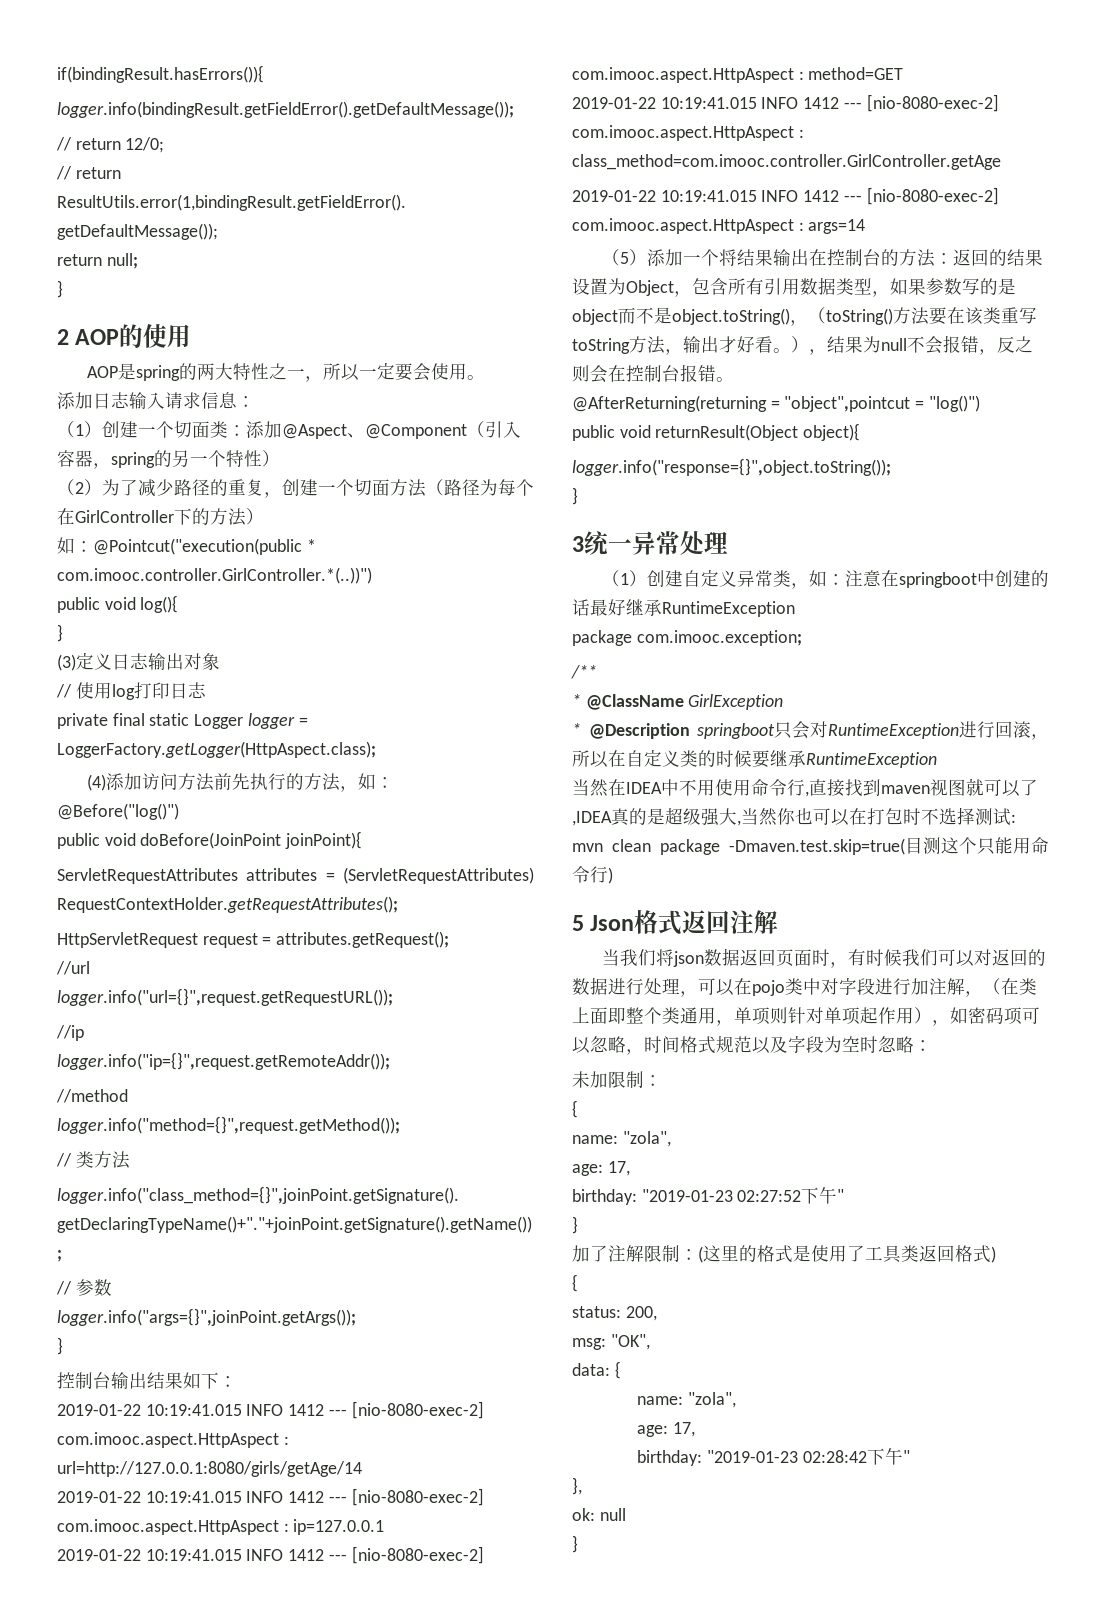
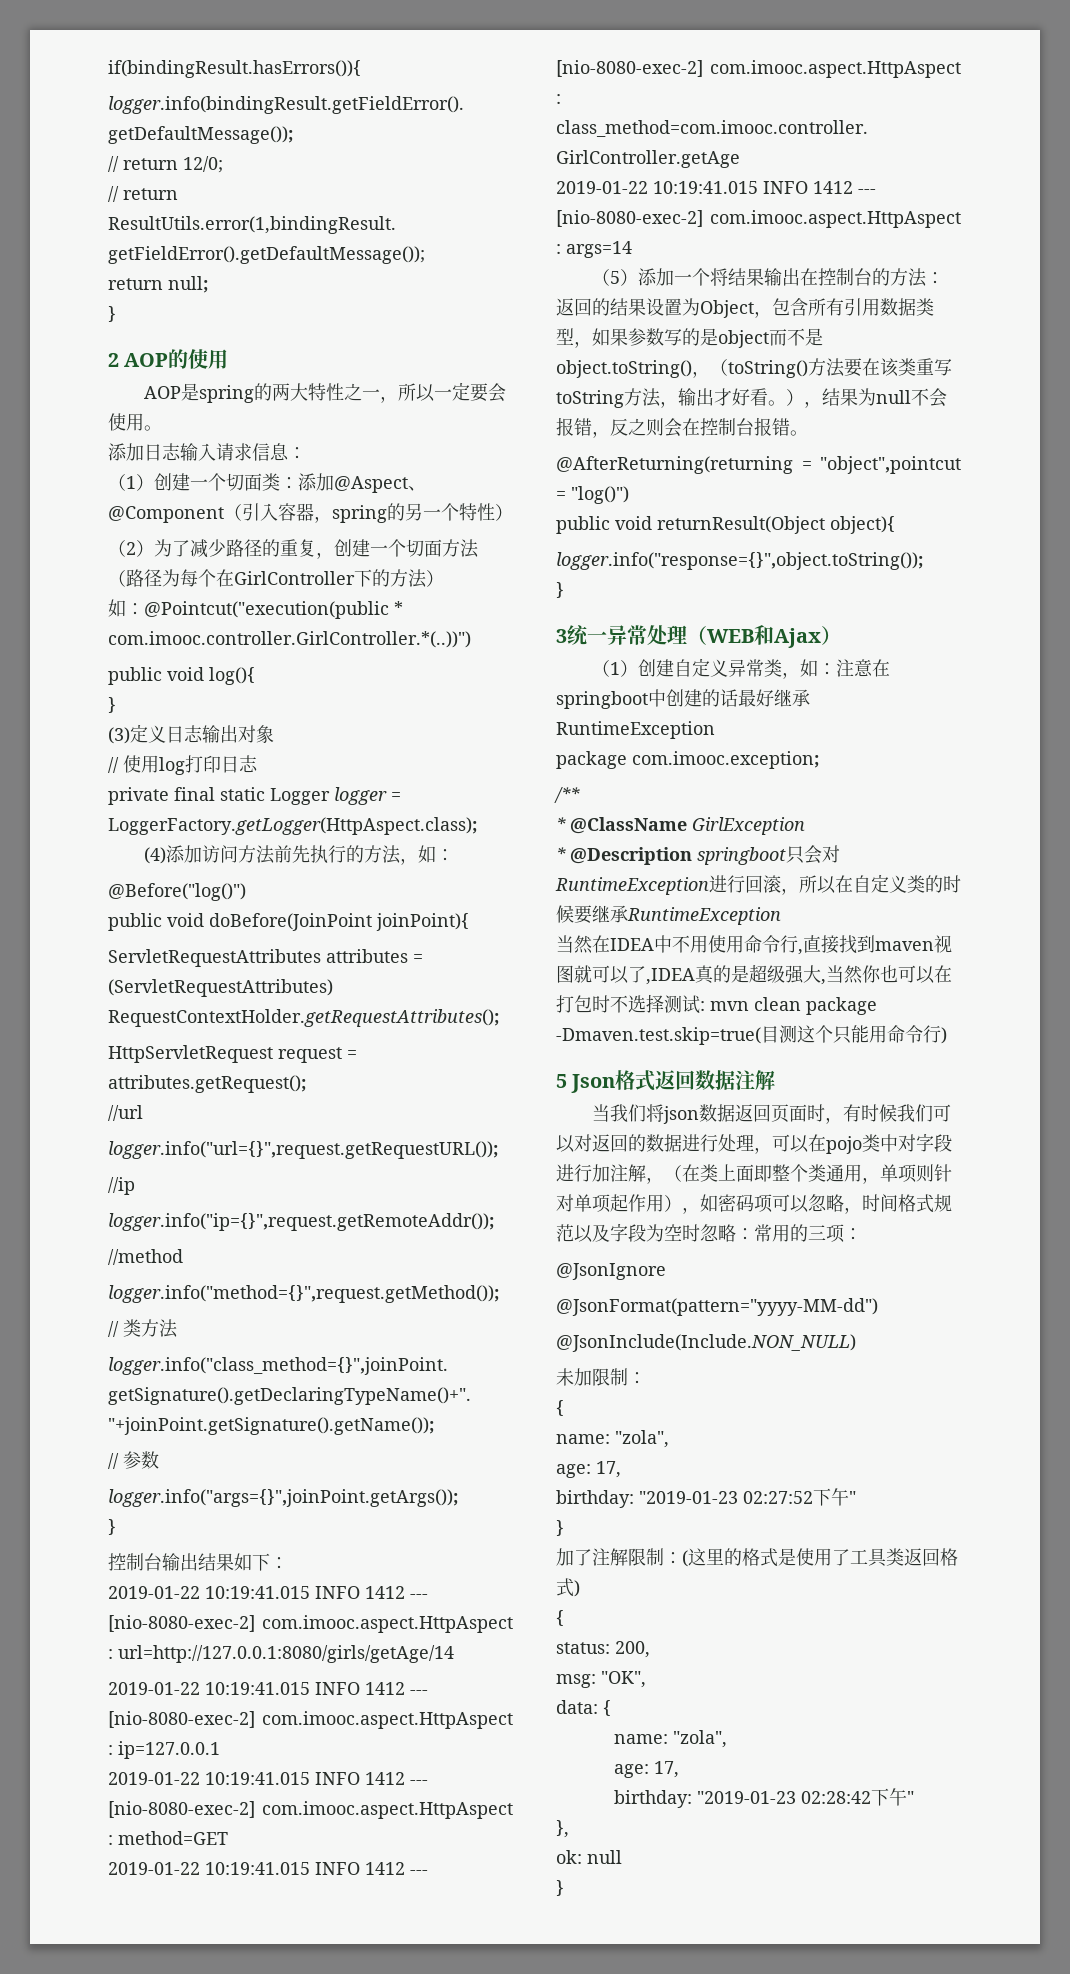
- 3统一异常处理
+ 3统一异常处理（WEB和Ajax）
- 5 Json格式返回注解
+ 5 Json格式返回数据注解
- 当我们将json数据返回页面时，有时候我们可以对返回的数据进行处理，可以在pojo类中对字段进行加注解，（在类上面即整个类通用，单项则针对单项起作用），如密码项可以忽略，时间格式规范以及字段为空时忽略：
+ 当我们将json数据返回页面时，有时候我们可以对返回的数据进行处理，可以在pojo类中对字段进行加注解，（在类上面即整个类通用，单项则针对单项起作用），如密码项可以忽略，时间格式规范以及字段为空时忽略：常用的三项：
+ @JsonIgnore
+ @JsonFormat(pattern="yyyy-MM-dd")
+ @JsonInclude(Include.NON_NULL)

